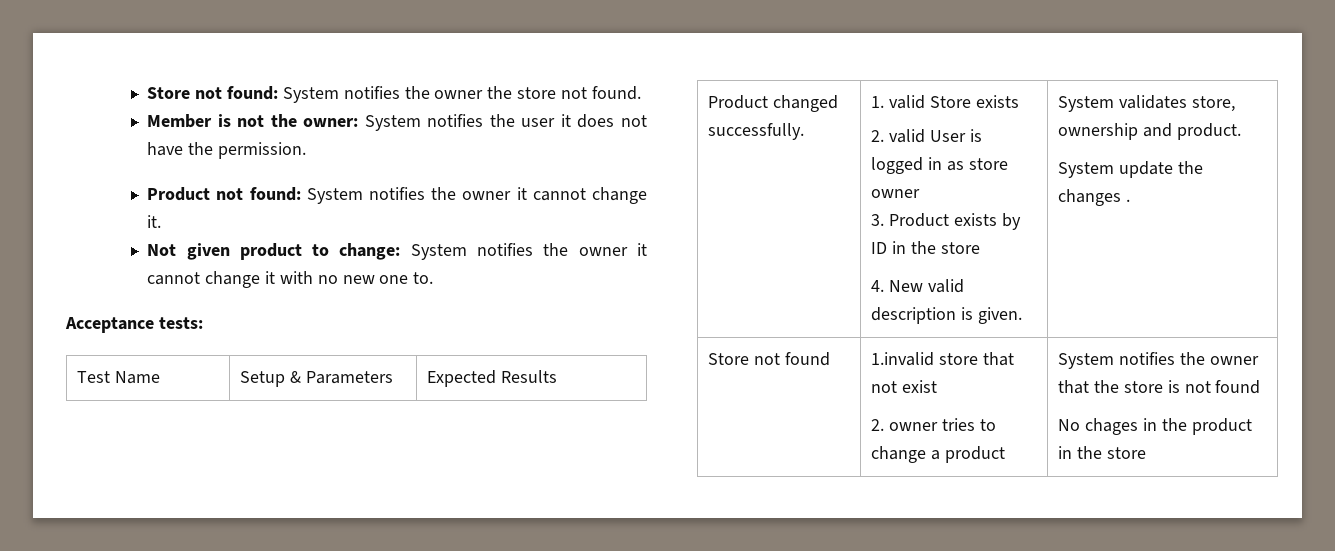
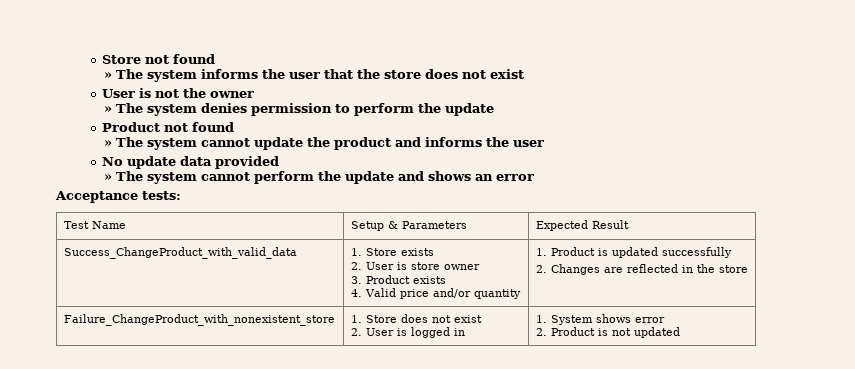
- Store not found: System notifies the owner the store not found.
- Member is not the owner: System notifies the user it does not have the permission.
- Product not found: System notifies the owner it cannot change it.
- Not given product to change: System notifies the owner it cannot change it with no new one to.
+ Store not found
+ » The system informs the user that the store does not exist
+ User is not the owner
+ » The system denies permission to perform the update
+ Product not found
+ » The system cannot update the product and informs the user
+ No update data provided
+ » The system cannot perform the update and shows an error
- Test Name | Setup & Parameters | Expected Results
- Product changed successfully. | 1. valid Store exists
- 2. valid User is logged in as store owner
- 3. Product exists by ID in the store
- 4. New valid description is given. | System validates store, ownership and product.
- System update the changes .
- Store not found | 1.invalid store that not exist
- 2. owner tries to change a product | System notifies the owner that the store is not found
- No chages in the product in the store
+ Test Name | Setup & Parameters | Expected Result
+ Success_ChangeProduct_with_valid_data | 1. Store exists
+ 2. User is store owner
+ 3. Product exists
+ 4. Valid price and/or quantity | 1. Product is updated successfully
+ 2. Changes are reflected in the store
+ Failure_ChangeProduct_with_nonexistent_store | 1. Store does not exist
+ 2. User is logged in | 1. System shows error
+ 2. Product is not updated

